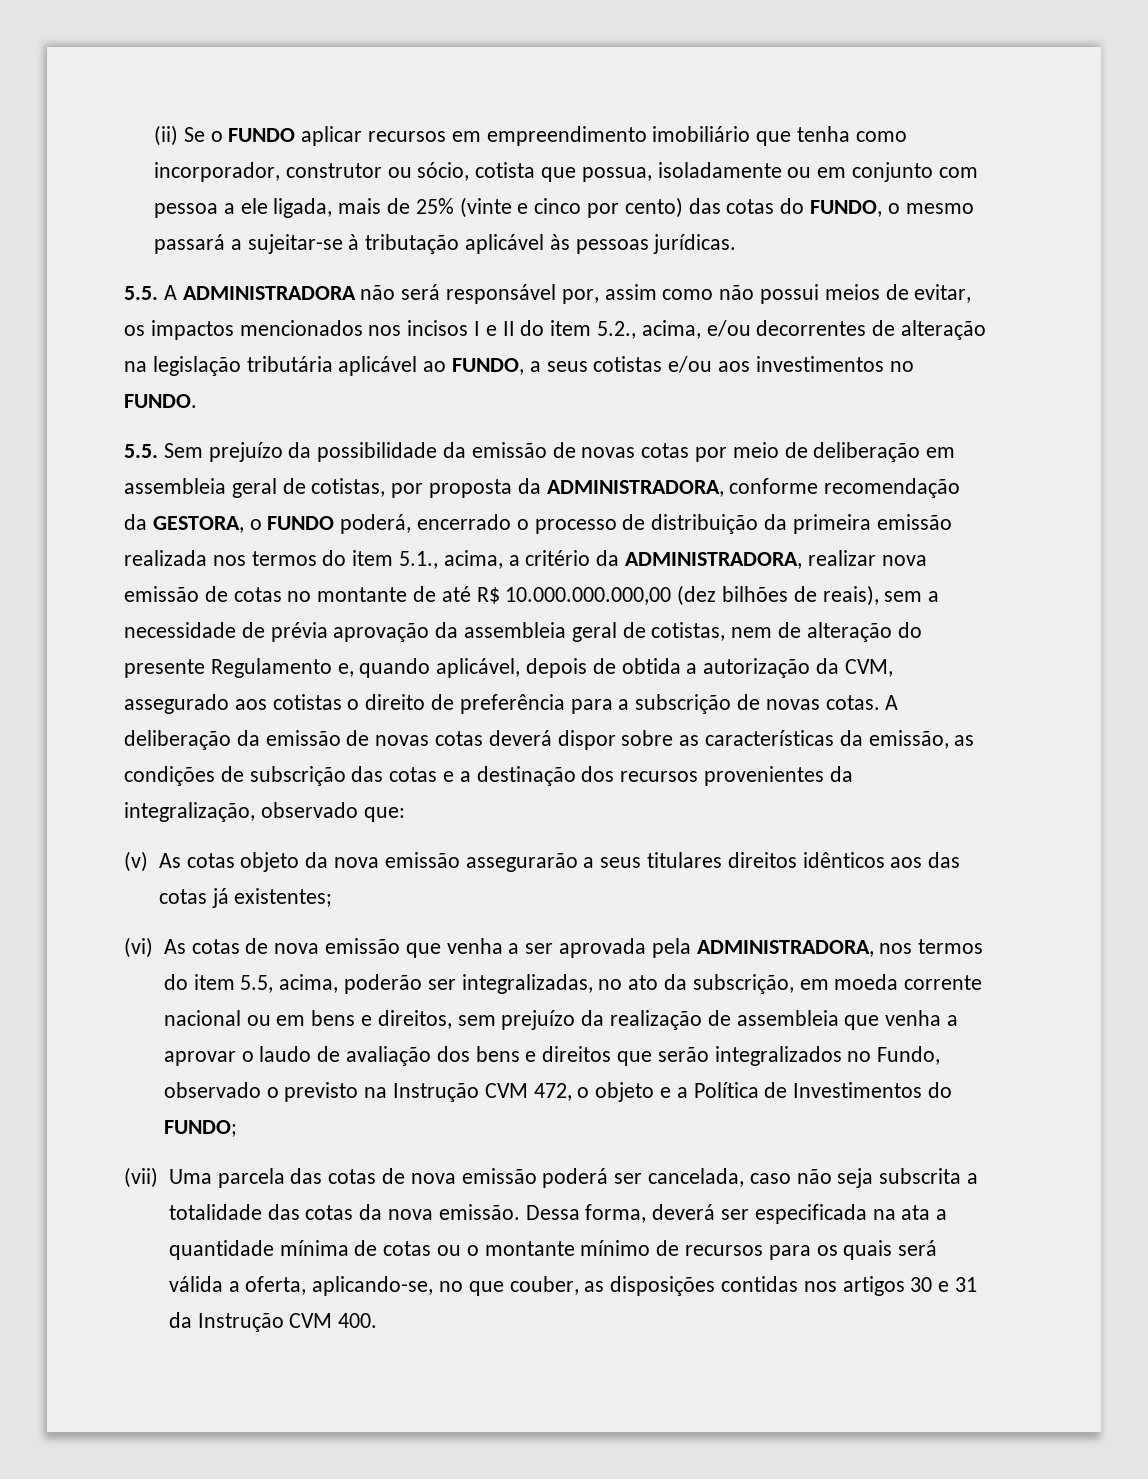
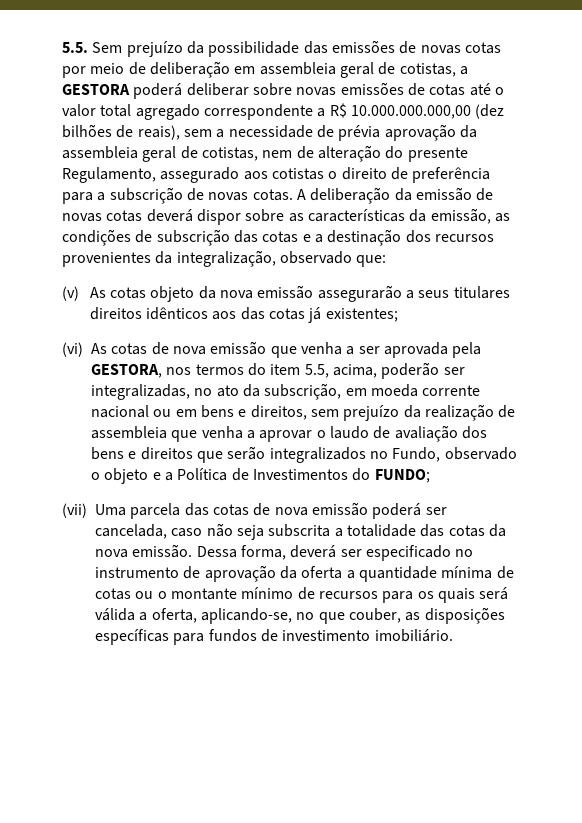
- (ii) Se o FUNDO aplicar recursos em empreendimento imobiliário que tenha como incorporador, construtor ou sócio, cotista que possua, isoladamente ou em conjunto com pessoa a ele ligada, mais de 25% (vinte e cinco por cento) das cotas do FUNDO, o mesmo passará a sujeitar-se à tributação aplicável às pessoas jurídicas.
- 5.5. A ADMINISTRADORA não será responsável por, assim como não possui meios de evitar, os impactos mencionados nos incisos I e II do item 5.2., acima, e/ou decorrentes de alteração na legislação tributária aplicável ao FUNDO, a seus cotistas e/ou aos investimentos no FUNDO.
- 5.5. Sem prejuízo da possibilidade da emissão de novas cotas por meio de deliberação em assembleia geral de cotistas, por proposta da ADMINISTRADORA, conforme recomendação da GESTORA, o FUNDO poderá, encerrado o processo de distribuição da primeira emissão realizada nos termos do item 5.1., acima, a critério da ADMINISTRADORA, realizar nova emissão de cotas no montante de até R$ 10.000.000.000,00 (dez bilhões de reais), sem a necessidade de prévia aprovação da assembleia geral de cotistas, nem de alteração do presente Regulamento e, quando aplicável, depois de obtida a autorização da CVM, assegurado aos cotistas o direito de preferência para a subscrição de novas cotas.
+ 5.5. Sem prejuízo da possibilidade das emissões de novas cotas por meio de deliberação em assembleia geral de cotistas, a GESTORA poderá deliberar sobre novas emissões de cotas até o valor total agregado correspondente a R$ 10.000.000.000,00 (dez bilhões de reais), sem a necessidade de prévia aprovação da assembleia geral de cotistas, nem de alteração do presente Regulamento, assegurado aos cotistas o direito de preferência para a subscrição de novas cotas.
- (vi) As cotas de nova emissão que venha a ser aprovada pela ADMINISTRADORA, nos termos do item 5.5, acima, poderão ser integralizadas, no ato da subscrição, em moeda corrente nacional ou em bens e direitos, sem prejuízo da realização de assembleia que venha a aprovar o laudo de avaliação dos bens e direitos que serão integralizados no Fundo, observado o previsto na Instrução CVM 472, o objeto e a Política de Investimentos do FUNDO;
+ (vi) As cotas de nova emissão que venha a ser aprovada pela GESTORA, nos termos do item 5.5, acima, poderão ser integralizadas, no ato da subscrição, em moeda corrente nacional ou em bens e direitos, sem prejuízo da realização de assembleia que venha a aprovar o laudo de avaliação dos bens e direitos que serão integralizados no Fundo, observado o objeto e a Política de Investimentos do FUNDO;
- Dessa forma, deverá ser especificada na ata a quantidade mínima de cotas ou o montante mínimo de recursos para os quais será válida a oferta, aplicando-se, no que couber, as disposições contidas nos artigos 30 e 31 da Instrução CVM 400.
+ Dessa forma, deverá ser especificado no instrumento de aprovação da oferta a quantidade mínima de cotas ou o montante mínimo de recursos para os quais será válida a oferta, aplicando-se, no que couber, as disposições específicas para fundos de investimento imobiliário.

